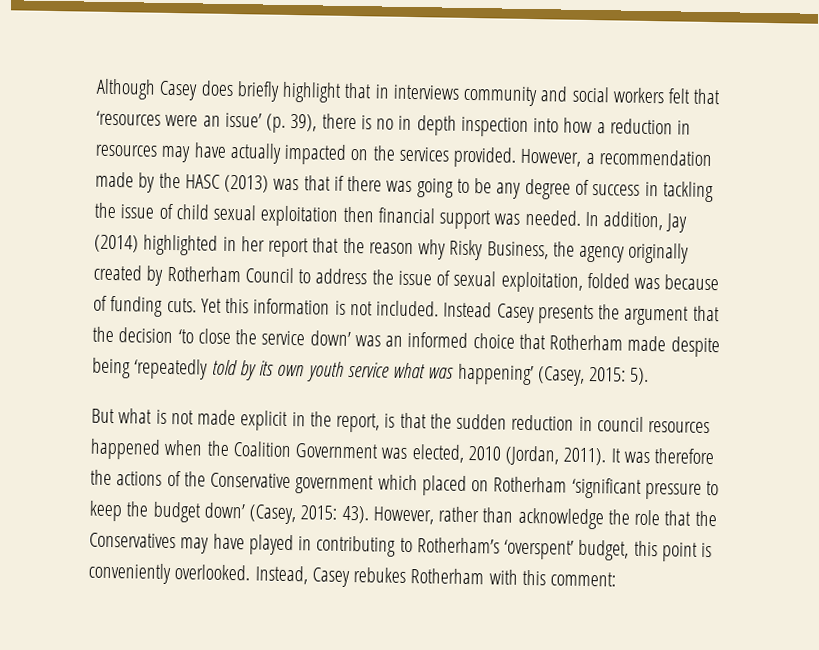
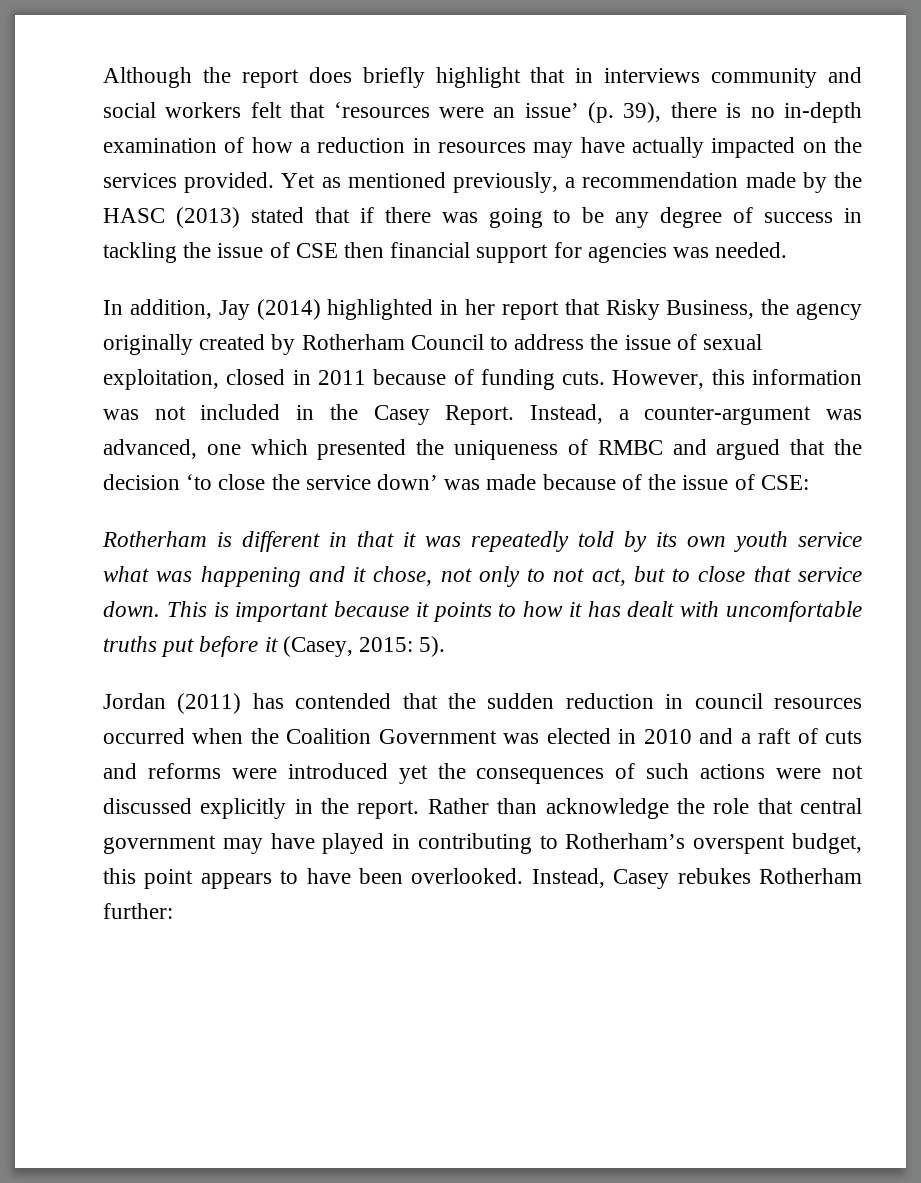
- Although Casey does briefly highlight that in interviews community and social workers felt that ‘resources were an issue’ (p. 39), there is no in depth inspection into how a reduction in resources may have actually impacted on the services provided.
+ Although the report does briefly highlight that in interviews community and social workers felt that ‘resources were an issue’ (p. 39), there is no in-depth examination of how a reduction in resources may have actually impacted on the services provided.
- However, a recommendation made by the HASC (2013) was that if there was going to be any degree of success in tackling the issue of child sexual exploitation then financial support was needed. In addition, Jay (2014) highlighted in her report that the reason why Risky Business, the agency originally created by Rotherham Council to address the issue of sexual exploitation, folded was because of funding cuts.
+ Yet as mentioned previously, a recommendation made by the HASC (2013) stated that if there was going to be any degree of success in tackling the issue of CSE then financial support for agencies was needed.
+ In addition, Jay (2014) highlighted in her report that Risky Business, the agency originally created by Rotherham Council to address the issue of sexual exploitation, closed in 2011 because of funding cuts.
- Yet this information is not included. Instead Casey presents the argument that the decision ‘to close the service down’ was an informed choice that Rotherham made despite being ‘repeatedly told by its own youth service what was happening’ (Casey, 2015: 5).
- But what is not made explicit in the report, is that the sudden reduction in council resources happened when the Coalition Government was elected, 2010 (Jordan, 2011). It was therefore the actions of the Conservative government which placed on Rotherham ‘significant pressure to keep the budget down’ (Casey, 2015: 43). However, rather than acknowledge the role that the Conservatives may have played in contributing to Rotherham’s ‘overspent’ budget, this point is conveniently overlooked.
+ However, this information was not included in the Casey Report. Instead, a counter-argument was advanced, one which presented the uniqueness of RMBC and argued that the decision ‘to close the service down’ was made because of the issue of CSE:
+ Rotherham is different in that it was repeatedly told by its own youth service what was happening and it chose, not only to not act, but to close that service down. This is important because it points to how it has dealt with uncomfortable truths put before it (Casey, 2015: 5).
+ Jordan (2011) has contended that the sudden reduction in council resources occurred when the Coalition Government was elected in 2010 and a raft of cuts and reforms were introduced yet the consequences of such actions were not discussed explicitly in the report. Rather than acknowledge the role that central government may have played in contributing to Rotherham’s overspent budget, this point appears to have been overlooked.
- Instead, Casey rebukes Rotherham with this comment:
+ Instead, Casey rebukes Rotherham further:

